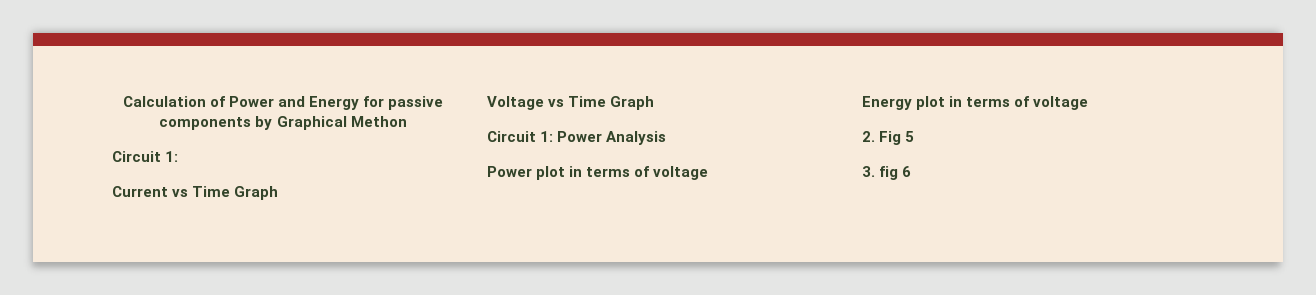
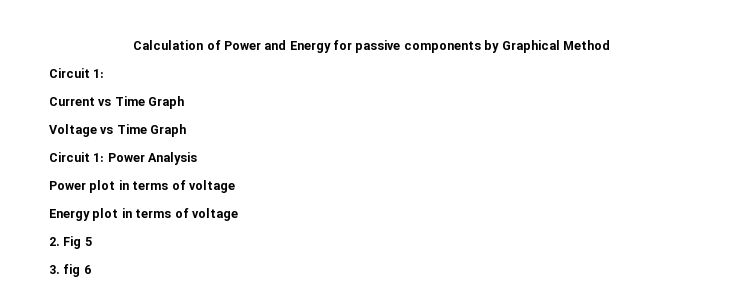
- Calculation of Power and Energy for passive components by Graphical Methon
+ Calculation of Power and Energy for passive components by Graphical Method

